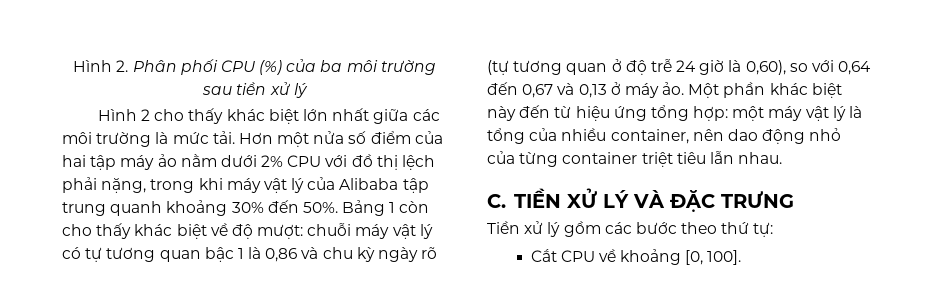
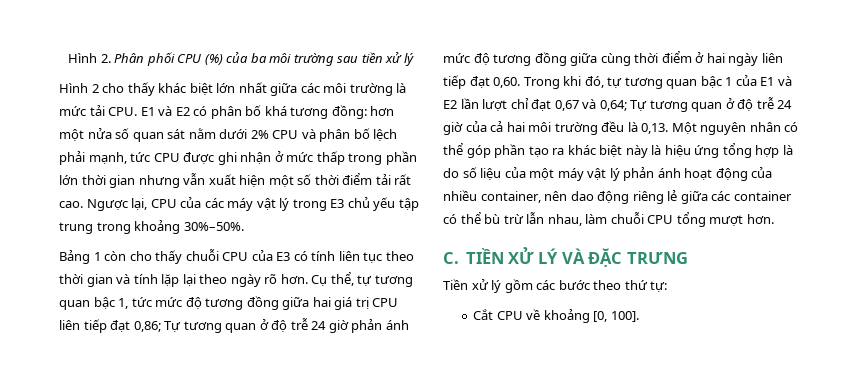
- Hình 2 cho thấy khác biệt lớn nhất giữa các môi trường là mức tải. Hơn một nửa số điểm của hai tập máy ảo nằm dưới 2% CPU với đồ thị lệch phải nặng, trong khi máy vật lý của Alibaba tập trung quanh khoảng 30% đến 50%. Bảng 1 còn cho thấy khác biệt về độ mượt: chuỗi máy vật lý có tự tương quan bậc 1 là 0,86 và chu kỳ ngày rõ (tự tương quan ở độ trễ 24 giờ là 0,60), so với 0,64 đến 0,67 và 0,13 ở máy ảo. Một phần khác biệt này đến từ hiệu ứng tổng hợp: một máy vật lý là tổng của nhiều container, nên dao động nhỏ của từng container triệt tiêu lẫn nhau.
+ Hình 2 cho thấy khác biệt lớn nhất giữa các môi trường là mức tải CPU. E1 và E2 có phân bố khá tương đồng: hơn một nửa số quan sát nằm dưới 2% CPU và phân bố lệch phải mạnh, tức CPU được ghi nhận ở mức thấp trong phần lớn thời gian nhưng vẫn xuất hiện một số thời điểm tải rất cao. Ngược lại, CPU của các máy vật lý trong E3 chủ yếu tập trung trong khoảng 30%–50%.
+ Bảng 1 còn cho thấy chuỗi CPU của E3 có tính liên tục theo thời gian và tính lặp lại theo ngày rõ hơn. Cụ thể, tự tương quan bậc 1, tức mức độ tương đồng giữa hai giá trị CPU liên tiếp đạt 0,86; Tự tương quan ở độ trễ 24 giờ phản ánh mức độ tương đồng giữa cùng thời điểm ở hai ngày liên tiếp đạt 0,60. Trong khi đó, tự tương quan bậc 1 của E1 và E2 lần lượt chỉ đạt 0,67 và 0,64; Tự tương quan ở độ trễ 24 giờ của cả hai môi trường đều là 0,13. Một nguyên nhân có thể góp phần tạo ra khác biệt này là hiệu ứng tổng hợp là do số liệu của một máy vật lý phản ánh hoạt động của nhiều container, nên dao động riêng lẻ giữa các container có thể bù trừ lẫn nhau, làm chuỗi CPU tổng mượt hơn.

